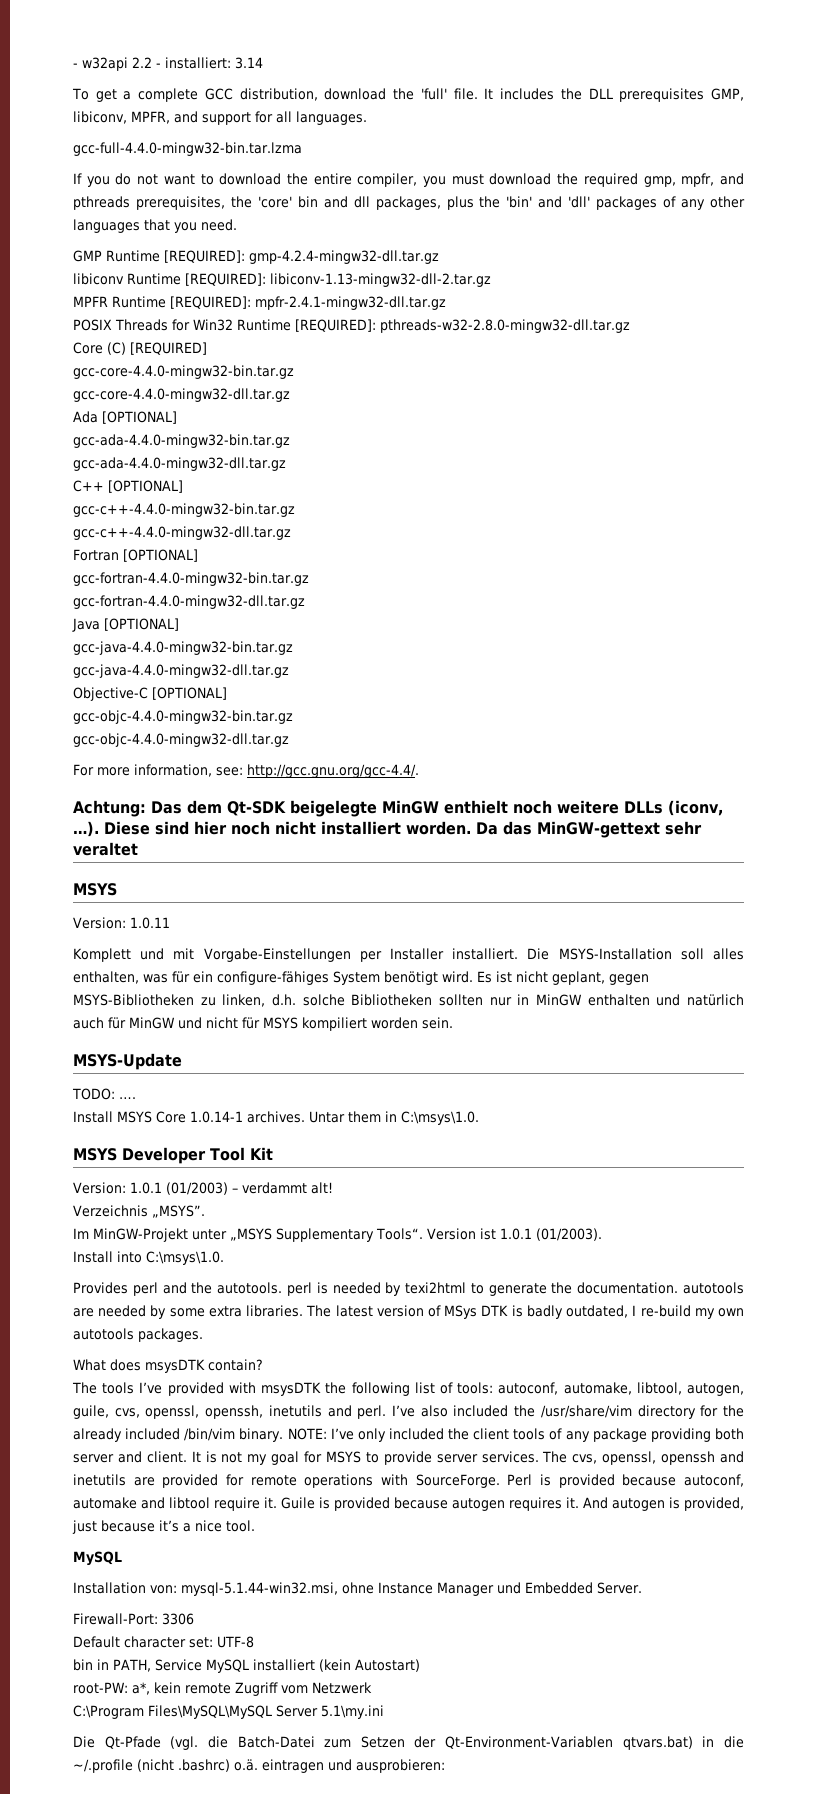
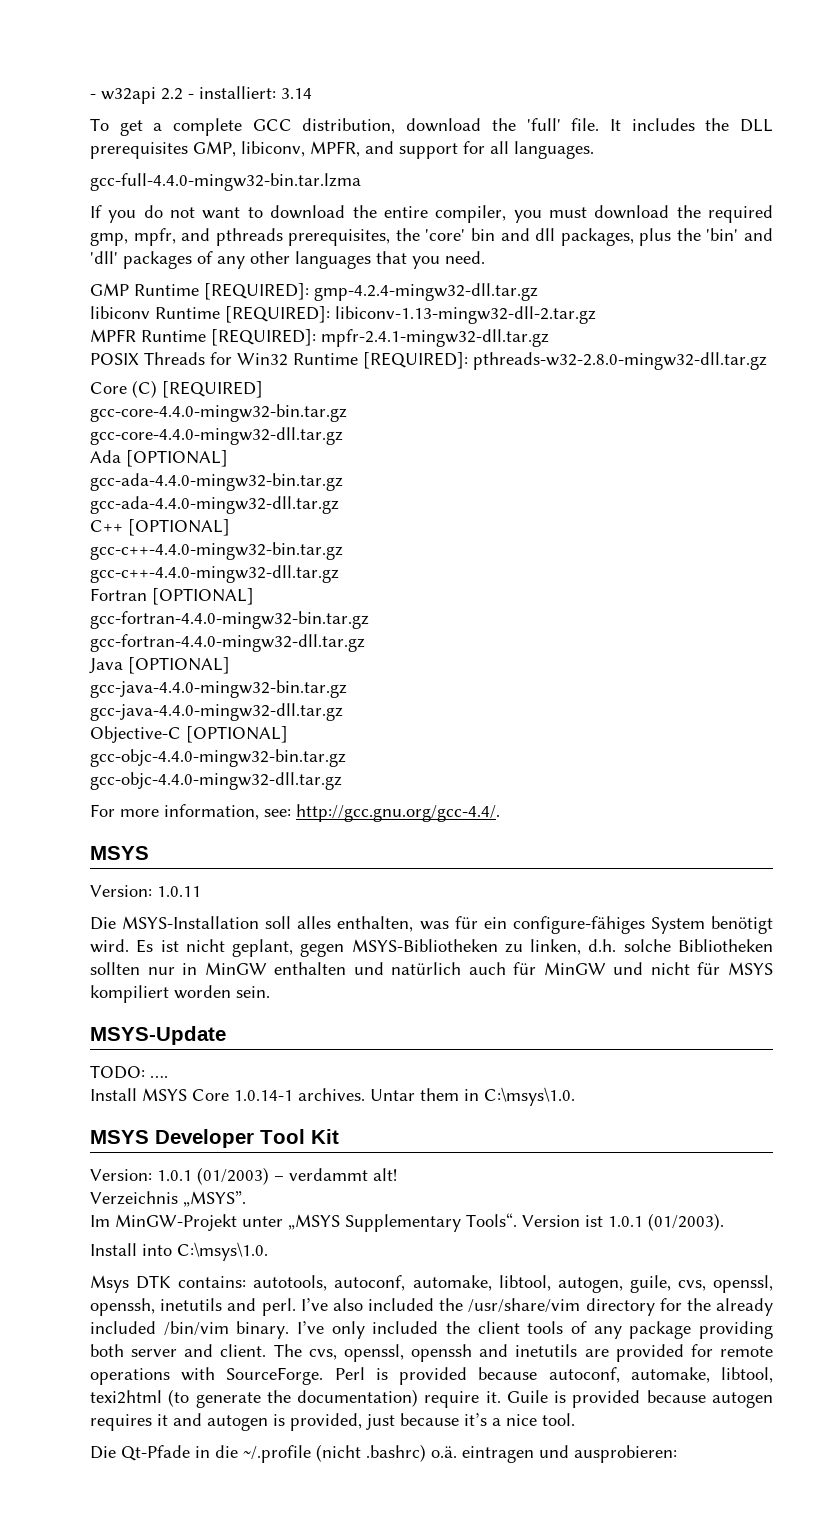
  For more information, see: http://gcc.gnu.org/gcc-4.4/.
- Achtung: Das dem Qt-SDK beigelegte MinGW enthielt noch weitere DLLs (iconv, …). Diese sind hier noch nicht installiert worden. Da das MinGW-gettext sehr veraltet
  MSYS
  Version: 1.0.11
- Komplett und mit Vorgabe-Einstellungen per Installer installiert. Die MSYS-Installation soll alles enthalten, was für ein configure-fähiges System benötigt wird.
+ Die MSYS-Installation soll alles enthalten, was für ein configure-fähiges System benötigt wird.
- Provides perl and the autotools. perl is needed by texi2html to generate the documentation. autotools are needed by some extra libraries. The latest version of MSys DTK is badly outdated, I re-build my own autotools packages.
- What does msysDTK contain?
- The tools I’ve provided with msysDTK the following list of tools: autoconf, automake, libtool, autogen, guile, cvs, openssl, openssh, inetutils and perl.
+ Msys DTK contains: autotools, autoconf, automake, libtool, autogen, guile, cvs, openssl, openssh, inetutils and perl.
- NOTE: I’ve only included the client tools of any package providing both server and client.
+ I’ve only included the client tools of any package providing both server and client.
- It is not my goal for MSYS to provide server services.
- Perl is provided because autoconf, automake and libtool require it.
+ Perl is provided because autoconf, automake, libtool, texi2html (to generate the documentation) require it.
- Guile is provided because autogen requires it. And autogen is provided, just because it’s a nice tool.
- MySQL
- Installation von: mysql-5.1.44-win32.msi, ohne Instance Manager und Embedded Server.
- Firewall-Port: 3306
- Default character set: UTF-8
- bin in PATH, Service MySQL installiert (kein Autostart)
- root-PW: a*, kein remote Zugriff vom Netzwerk
- C:\Program Files\MySQL\MySQL Server 5.1\my.ini
- Die Qt-Pfade (vgl. die Batch-Datei zum Setzen der Qt-Environment-Variablen qtvars.bat) in die ~/.profile (nicht .bashrc) o.ä. eintragen und ausprobieren:
+ Guile is provided because autogen requires it and autogen is provided, just because it’s a nice tool.
+ Die Qt-Pfade in die ~/.profile (nicht .bashrc) o.ä. eintragen und ausprobieren:

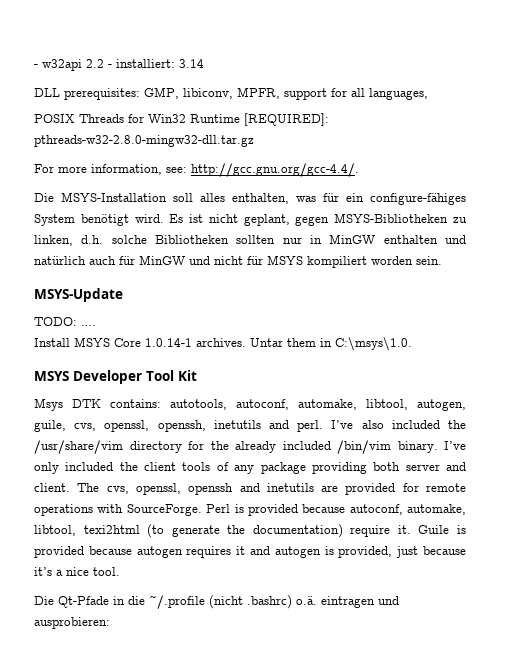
- To get a complete GCC distribution, download the 'full' file. It includes the DLL prerequisites GMP, libiconv, MPFR, and support for all languages.
- gcc-full-4.4.0-mingw32-bin.tar.lzma
- If you do not want to download the entire compiler, you must download the required gmp, mpfr, and pthreads prerequisites, the 'core' bin and dll packages, plus the 'bin' and 'dll' packages of any other languages that you need.
- GMP Runtime [REQUIRED]: gmp-4.2.4-mingw32-dll.tar.gz
- libiconv Runtime [REQUIRED]: libiconv-1.13-mingw32-dll-2.tar.gz
- MPFR Runtime [REQUIRED]: mpfr-2.4.1-mingw32-dll.tar.gz
+ DLL prerequisites: GMP, libiconv, MPFR, support for all languages,
- Core (C) [REQUIRED]
- gcc-core-4.4.0-mingw32-bin.tar.gz
- gcc-core-4.4.0-mingw32-dll.tar.gz
- Ada [OPTIONAL]
- gcc-ada-4.4.0-mingw32-bin.tar.gz
- gcc-ada-4.4.0-mingw32-dll.tar.gz
- C++ [OPTIONAL]
- gcc-c++-4.4.0-mingw32-bin.tar.gz
- gcc-c++-4.4.0-mingw32-dll.tar.gz
- Fortran [OPTIONAL]
- gcc-fortran-4.4.0-mingw32-bin.tar.gz
- gcc-fortran-4.4.0-mingw32-dll.tar.gz
- Java [OPTIONAL]
- gcc-java-4.4.0-mingw32-bin.tar.gz
- gcc-java-4.4.0-mingw32-dll.tar.gz
- Objective-C [OPTIONAL]
- gcc-objc-4.4.0-mingw32-bin.tar.gz
- gcc-objc-4.4.0-mingw32-dll.tar.gz
  For more information, see: http://gcc.gnu.org/gcc-4.4/.
- MSYS
- Version: 1.0.11
- Version: 1.0.1 (01/2003) – verdammt alt!
- Verzeichnis „MSYS”.
- Im MinGW-Projekt unter „MSYS Supplementary Tools“. Version ist 1.0.1 (01/2003).
- Install into C:\msys\1.0.

